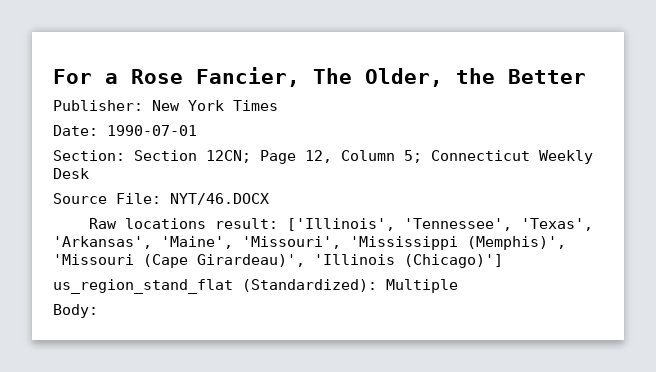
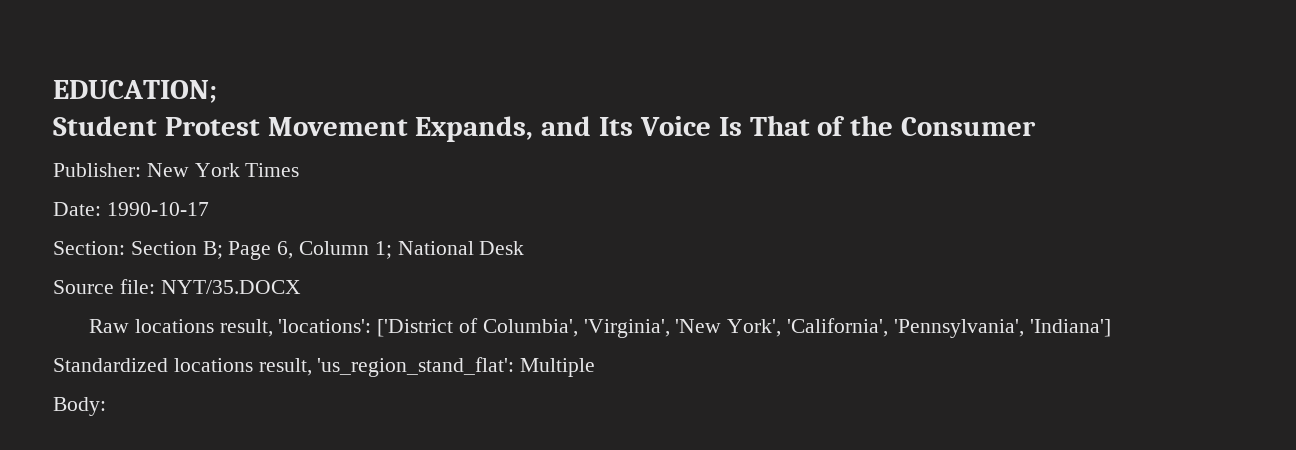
- For a Rose Fancier, The Older, the Better
+ EDUCATION;
+ Student Protest Movement Expands, and Its Voice Is That of the Consumer
- Date: 1990-07-01
+ Date: 1990-10-17
- Section: Section 12CN; Page 12, Column 5; Connecticut Weekly Desk
+ Section: Section B; Page 6, Column 1; National Desk
- Source File: NYT/46.DOCX
+ Source file: NYT/35.DOCX
- Raw locations result: ['Illinois', 'Tennessee', 'Texas', 'Arkansas', 'Maine', 'Missouri', 'Mississippi (Memphis)', 'Missouri (Cape Girardeau)', 'Illinois (Chicago)']
- us_region_stand_flat (Standardized): Multiple
+ Raw locations result, 'locations': ['District of Columbia', 'Virginia', 'New York', 'California', 'Pennsylvania', 'Indiana']
+ Standardized locations result, 'us_region_stand_flat': Multiple

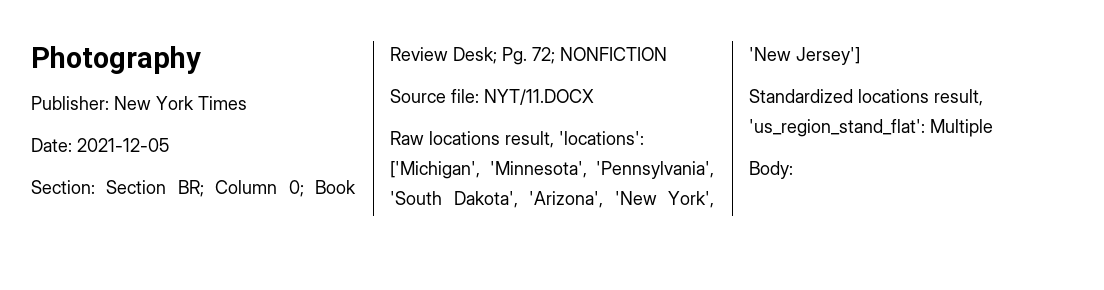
- EDUCATION;
- Student Protest Movement Expands, and Its Voice Is That of the Consumer
+ Photography
- Date: 1990-10-17
+ Date: 2021-12-05
- Section: Section B; Page 6, Column 1; National Desk
+ Section: Section BR; Column 0; Book Review Desk; Pg. 72; NONFICTION
- Source file: NYT/35.DOCX
+ Source file: NYT/11.DOCX
- Raw locations result, 'locations': ['District of Columbia', 'Virginia', 'New York', 'California', 'Pennsylvania', 'Indiana']
+ Raw locations result, 'locations': ['Michigan', 'Minnesota', 'Pennsylvania', 'South Dakota', 'Arizona', 'New York', 'New Jersey']

